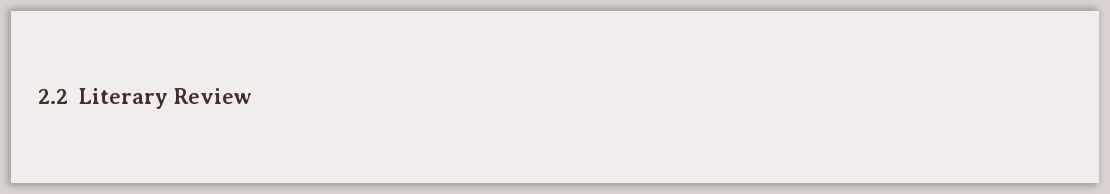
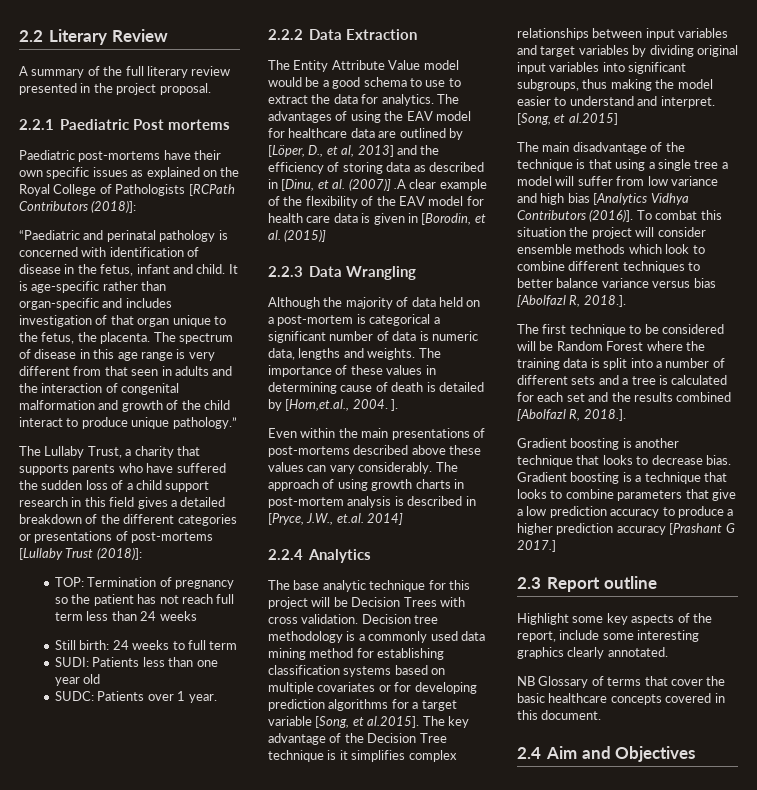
+ A summary of the full literary review presented in the project proposal.
+ 2.2.1 Paediatric Post mortems
+ Paediatric post-mortems have their own specific issues as explained on the Royal College of Pathologists [RCPath Contributors (2018)]:
+ “Paediatric and perinatal pathology is concerned with identification of disease in the fetus, infant and child. It is age-specific rather than organ-specific and includes investigation of that organ unique to the fetus, the placenta. The spectrum of disease in this age range is very different from that seen in adults and the interaction of congenital malformation and growth of the child interact to produce unique pathology.”
+ The Lullaby Trust, a charity that supports parents who have suffered the sudden loss of a child support research in this field gives a detailed breakdown of the different categories or presentations of post-mortems [Lullaby Trust (2018)]:
+ TOP: Termination of pregnancy so the patient has not reach full term less than 24 weeks
+ Still birth: 24 weeks to full term
+ SUDI: Patients less than one year old
+ SUDC: Patients over 1 year.
+ 2.2.2 Data Extraction
+ The Entity Attribute Value model would be a good schema to use to extract the data for analytics. The advantages of using the EAV model for healthcare data are outlined by [Löper, D., et al, 2013] and the efficiency of storing data as described in [Dinu, et al. (2007)] .A clear example of the flexibility of the EAV model for health care data is given in [Borodin, et al. (2015)]
+ 2.2.3 Data Wrangling
+ Although the majority of data held on a post-mortem is categorical a significant number of data is numeric data, lengths and weights. The importance of these values in determining cause of death is detailed by [Horn,et.al., 2004. ].
+ Even within the main presentations of post-mortems described above these values can vary considerably. The approach of using growth charts in post-mortem analysis is described in [Pryce, J.W., et.al. 2014]
+ 2.2.4 Analytics
+ The base analytic technique for this project will be Decision Trees with cross validation. Decision tree methodology is a commonly used data mining method for establishing classification systems based on multiple covariates or for developing prediction algorithms for a target variable [Song, et al.2015]. The key advantage of the Decision Tree technique is it simplifies complex relationships between input variables and target variables by dividing original input variables into significant subgroups, thus making the model easier to understand and interpret. [Song, et al.2015]
+ The main disadvantage of the technique is that using a single tree a model will suffer from low variance and high bias [Analytics Vidhya Contributors (2016)]. To combat this situation the project will consider ensemble methods which look to combine different techniques to better balance variance versus bias [Abolfazl R, 2018.].
+ The first technique to be considered will be Random Forest where the training data is split into a number of different sets and a tree is calculated for each set and the results combined [Abolfazl R, 2018.].
+ Gradient boosting is another technique that looks to decrease bias. Gradient boosting is a technique that looks to combine parameters that give a low prediction accuracy to produce a higher prediction accuracy [Prashant G 2017.]
+ 2.3 Report outline
+ Highlight some key aspects of the report, include some interesting graphics clearly annotated.
+ NB Glossary of terms that cover the basic healthcare concepts covered in this document.
+ 2.4 Aim and Objectives

